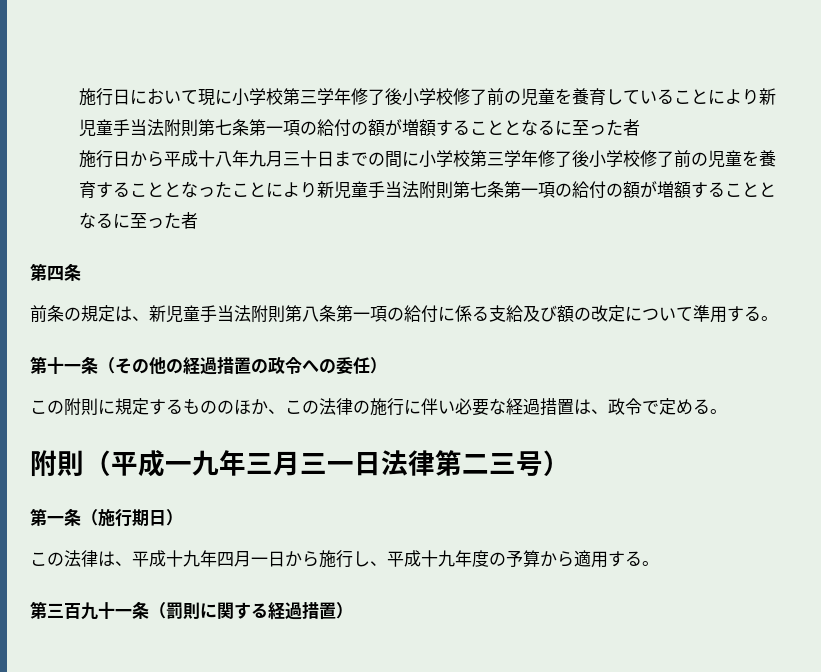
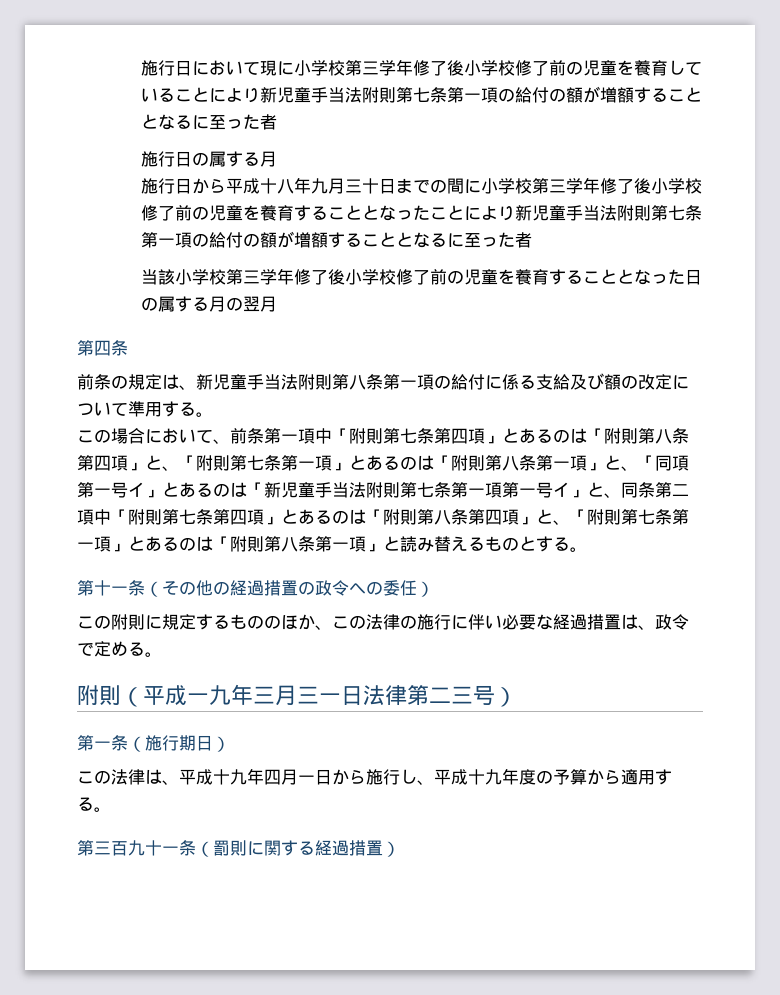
+ 施行日の属する月
+ 当該小学校第三学年修了後小学校修了前の児童を養育することとなった日の属する月の翌月
+ この場合において、前条第一項中「附則第七条第四項」とあるのは「附則第八条第四項」と、「附則第七条第一項」とあるのは「附則第八条第一項」と、「同項第一号イ」とあるのは「新児童手当法附則第七条第一項第一号イ」と、同条第二項中「附則第七条第四項」とあるのは「附則第八条第四項」と、「附則第七条第一項」とあるのは「附則第八条第一項」と読み替えるものとする。

